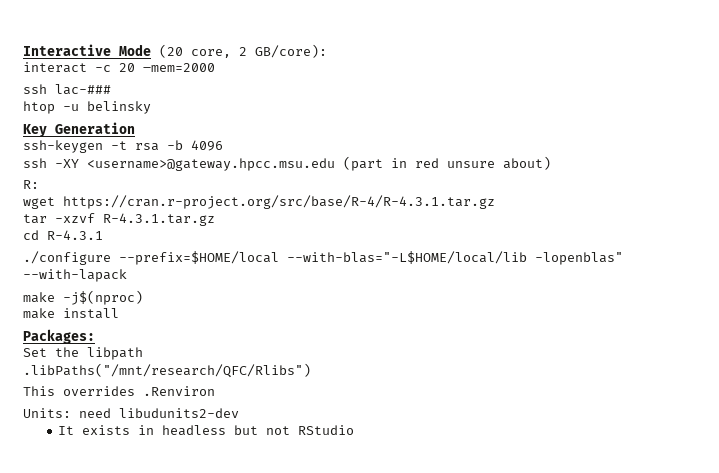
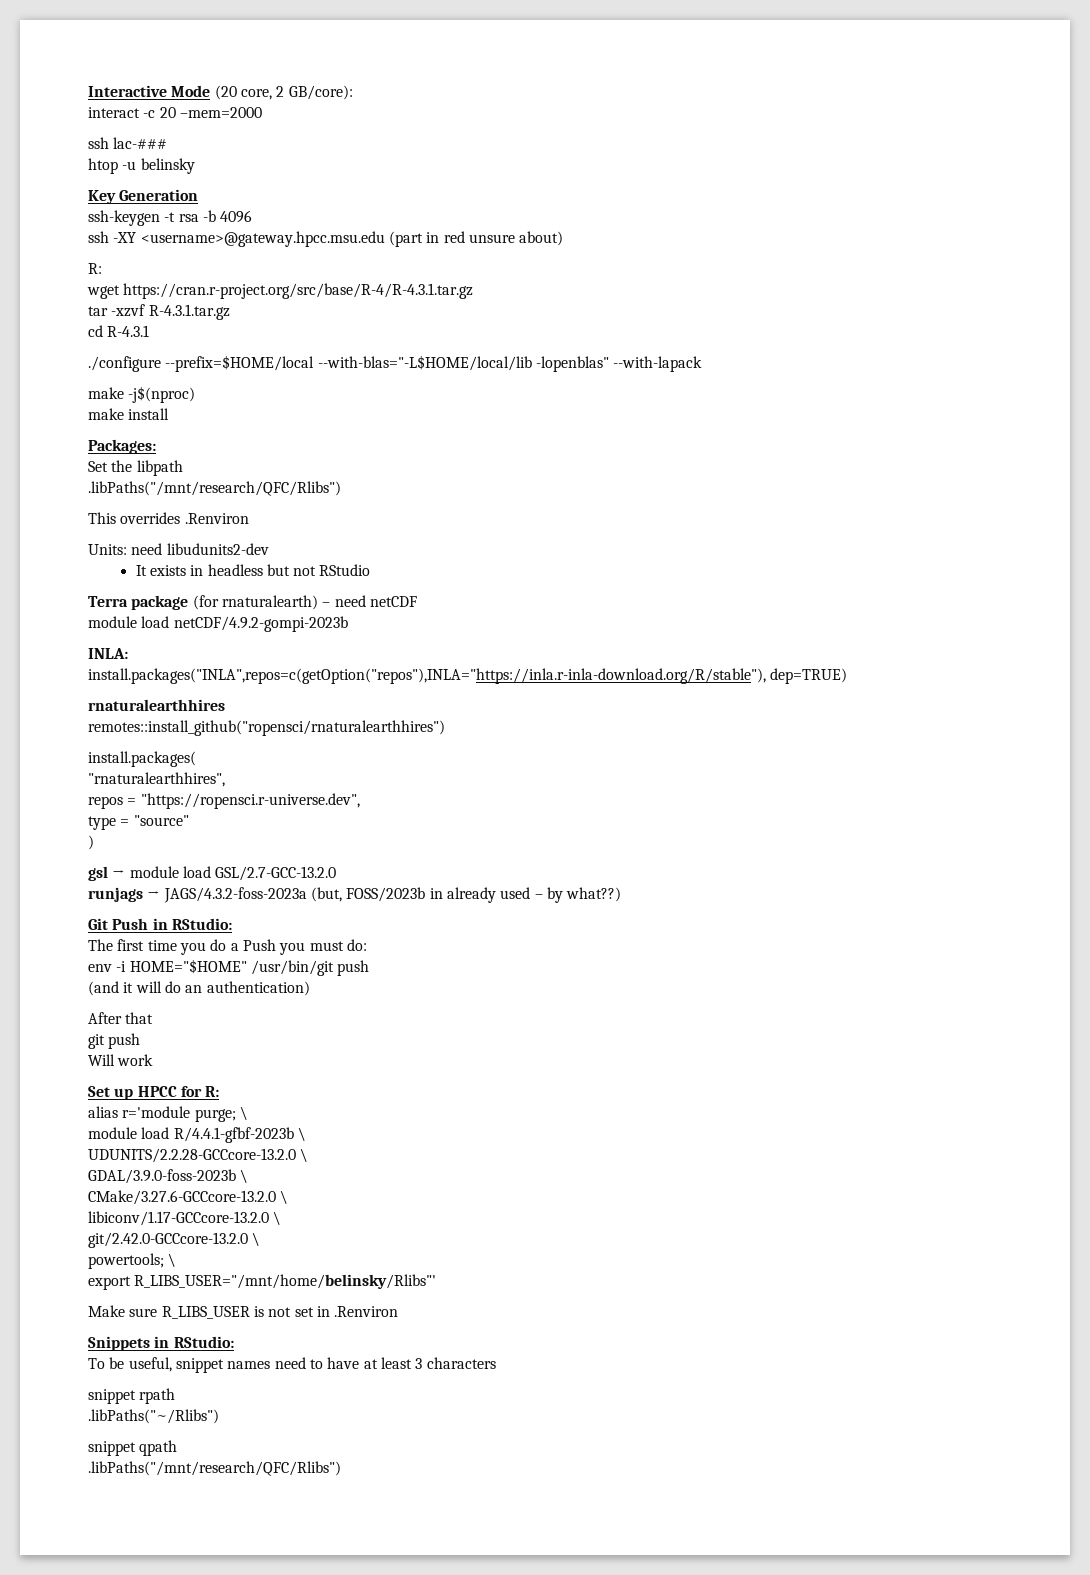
+ Terra package (for rnaturalearth) – need netCDF
+ module load netCDF/4.9.2-gompi-2023b
+ INLA:
+ install.packages("INLA",repos=c(getOption("repos"),INLA="https://inla.r-inla-download.org/R/stable"), dep=TRUE)
+ rnaturalearthhires
+ remotes::install_github("ropensci/rnaturalearthhires")
+ install.packages(
+ "rnaturalearthhires",
+ repos = "https://ropensci.r-universe.dev",
+ type = "source"
+ )
+ gsl → module load GSL/2.7-GCC-13.2.0
+ runjags → JAGS/4.3.2-foss-2023a (but, FOSS/2023b in already used – by what??)
+ Git Push in RStudio:
+ The first time you do a Push you must do:
+ env -i HOME="$HOME" /usr/bin/git push
+ (and it will do an authentication)
+ After that
+ git push
+ Will work
+ Set up HPCC for R:
+ alias r='module purge; \
+ module load R/4.4.1-gfbf-2023b \
+ UDUNITS/2.2.28-GCCcore-13.2.0 \
+ GDAL/3.9.0-foss-2023b \
+ CMake/3.27.6-GCCcore-13.2.0 \
+ libiconv/1.17-GCCcore-13.2.0 \
+ git/2.42.0-GCCcore-13.2.0 \
+ powertools; \
+ export R_LIBS_USER="/mnt/home/belinsky/Rlibs"'
+ Make sure R_LIBS_USER is not set in .Renviron
+ Snippets in RStudio:
+ To be useful, snippet names need to have at least 3 characters
+ snippet rpath
+ .libPaths("~/Rlibs")
+ snippet qpath
+ .libPaths("/mnt/research/QFC/Rlibs")

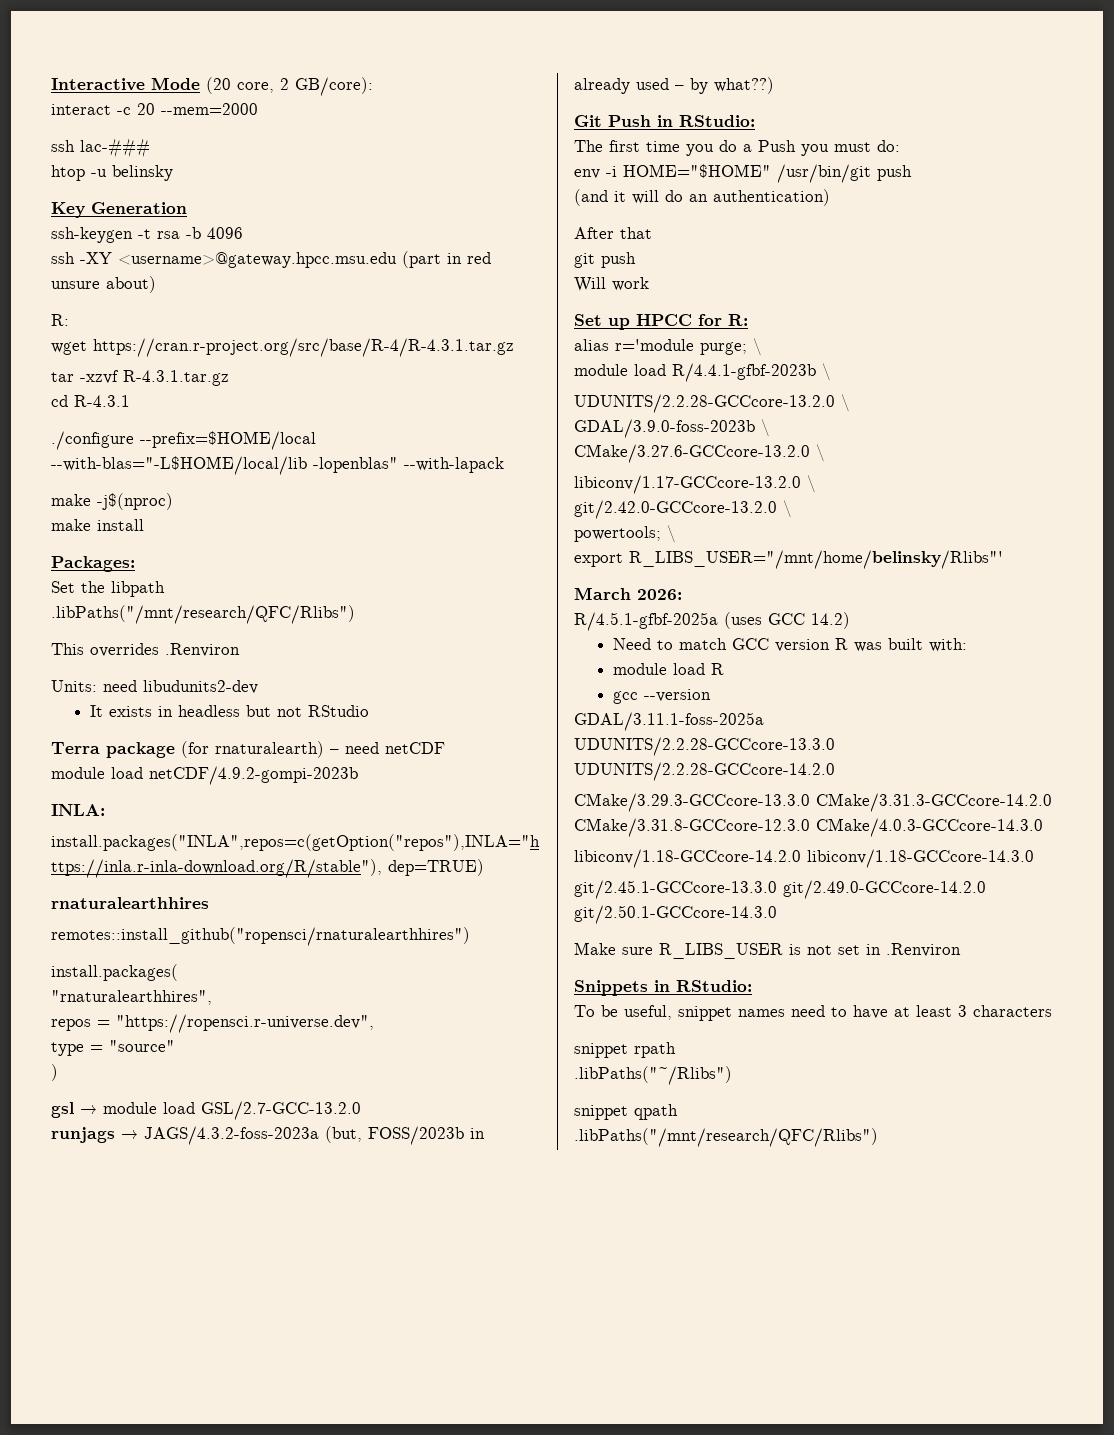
- interact -c 20 –mem=2000
+ interact -c 20 --mem=2000
+ March 2026:
+ R/4.5.1-gfbf-2025a (uses GCC 14.2)
+ Need to match GCC version R was built with:
+ module load R
+ gcc --version
+ GDAL/3.11.1-foss-2025a
+ UDUNITS/2.2.28-GCCcore-13.3.0 UDUNITS/2.2.28-GCCcore-14.2.0
+ CMake/3.29.3-GCCcore-13.3.0 CMake/3.31.3-GCCcore-14.2.0 CMake/3.31.8-GCCcore-12.3.0 CMake/4.0.3-GCCcore-14.3.0
+ libiconv/1.18-GCCcore-14.2.0 libiconv/1.18-GCCcore-14.3.0
+ git/2.45.1-GCCcore-13.3.0 git/2.49.0-GCCcore-14.2.0 git/2.50.1-GCCcore-14.3.0

